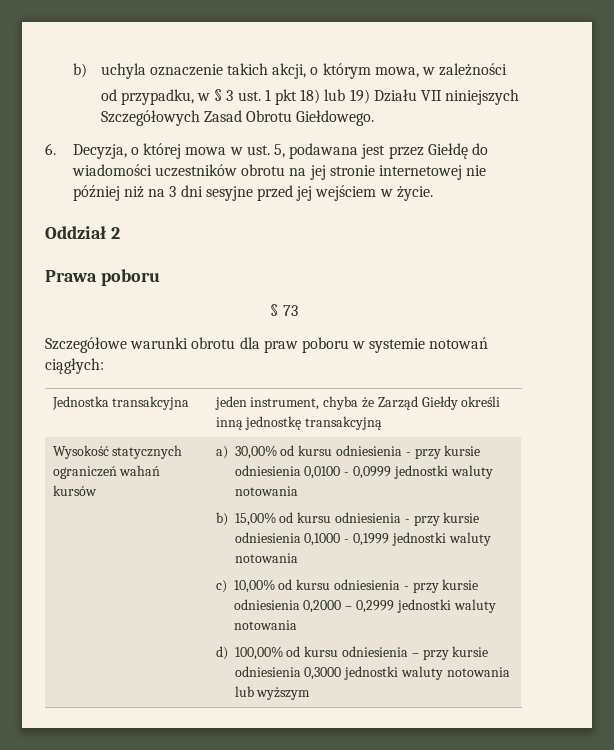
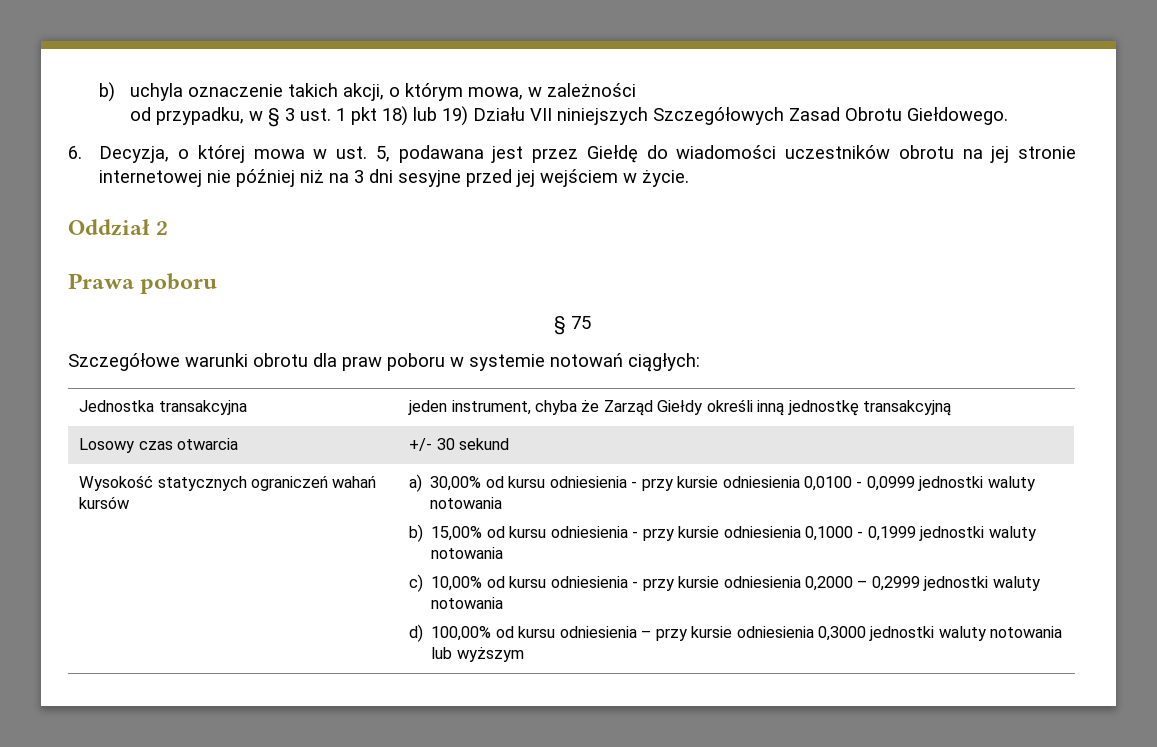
- § 73
+ § 75
+ Losowy czas otwarcia | +/- 30 sekund

